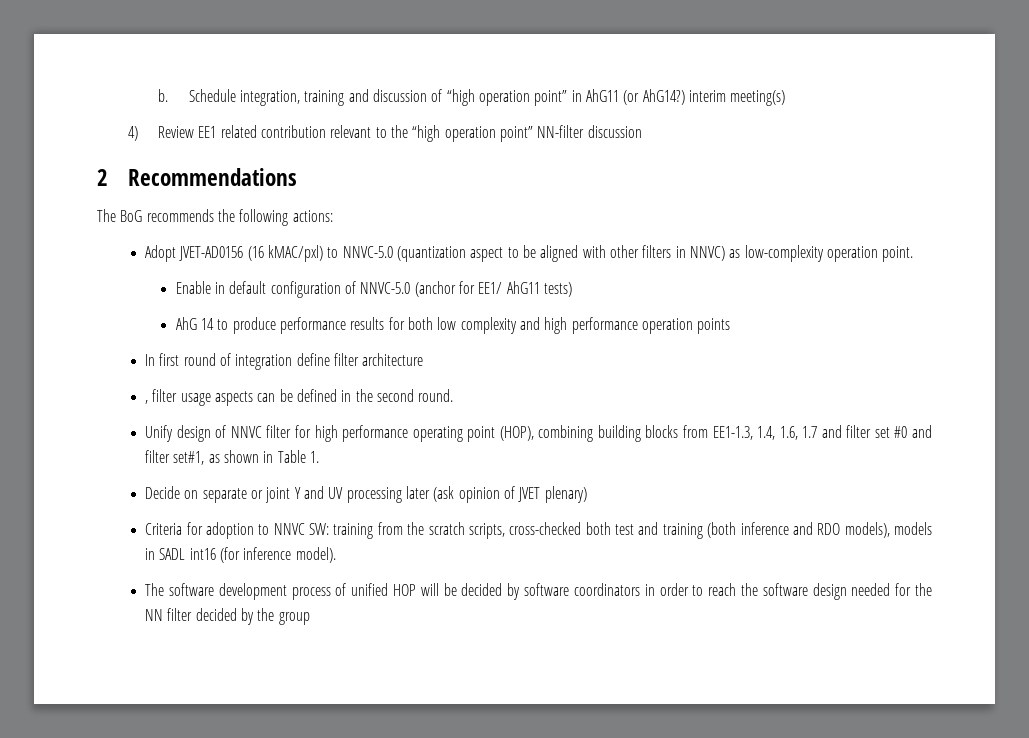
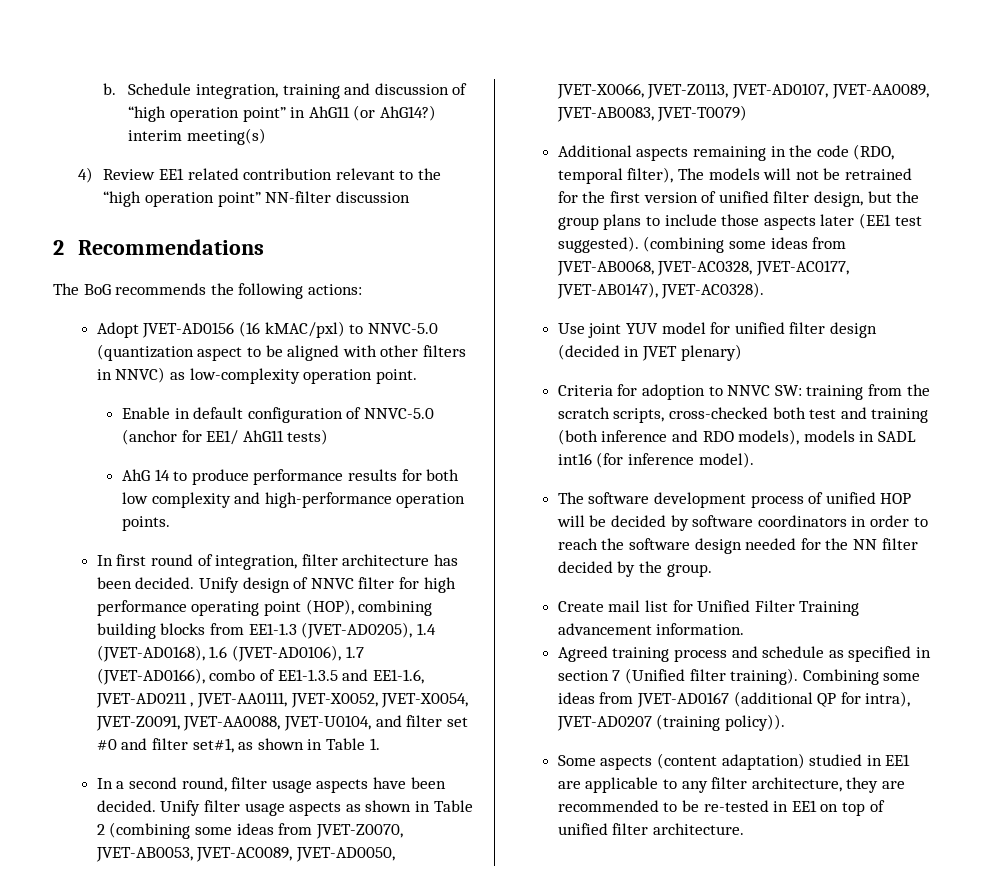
- AhG 14 to produce performance results for both low complexity and high performance operation points
+ AhG 14 to produce performance results for both low complexity and high-performance operation points.
- In first round of integration define filter architecture
- , filter usage aspects can be defined in the second round.
- Unify design of NNVC filter for high performance operating point (HOP), combining building blocks from EE1-1.3, 1.4, 1.6, 1.7 and filter set #0 and filter set#1, as shown in Table 1.
+ In first round of integration, filter architecture has been decided. Unify design of NNVC filter for high performance operating point (HOP), combining building blocks from EE1-1.3 (JVET-AD0205), 1.4 (JVET-AD0168), 1.6 (JVET-AD0106), 1.7 (JVET-AD0166), combo of EE1-1.3.5 and EE1-1.6, JVET-AD0211 , JVET-AA0111, JVET-X0052, JVET-X0054, JVET-Z0091, JVET-AA0088, JVET-U0104, and filter set #0 and filter set#1, as shown in Table 1.
- Decide on separate or joint Y and UV processing later (ask opinion of JVET plenary)
+ In a second round, filter usage aspects have been decided. Unify filter usage aspects as shown in Table 2 (combining some ideas from JVET-Z0070, JVET-AB0053, JVET-AC0089, JVET-AD0050, JVET-X0066, JVET-Z0113, JVET-AD0107, JVET-AA0089, JVET-AB0083, JVET-T0079)
+ Additional aspects remaining in the code (RDO, temporal filter), The models will not be retrained for the first version of unified filter design, but the group plans to include those aspects later (EE1 test suggested). (combining some ideas from JVET-AB0068, JVET-AC0328, JVET-AC0177, JVET-AB0147), JVET-AC0328).
+ Use joint YUV model for unified filter design (decided in JVET plenary)
- The software development process of unified HOP will be decided by software coordinators in order to reach the software design needed for the NN filter decided by the group
+ The software development process of unified HOP will be decided by software coordinators in order to reach the software design needed for the NN filter decided by the group.
+ Create mail list for Unified Filter Training advancement information.
+ Agreed training process and schedule as specified in section 7 (Unified filter training). Combining some ideas from JVET-AD0167 (additional QP for intra), JVET-AD0207 (training policy)).
+ Some aspects (content adaptation) studied in EE1 are applicable to any filter architecture, they are recommended to be re-tested in EE1 on top of unified filter architecture.

